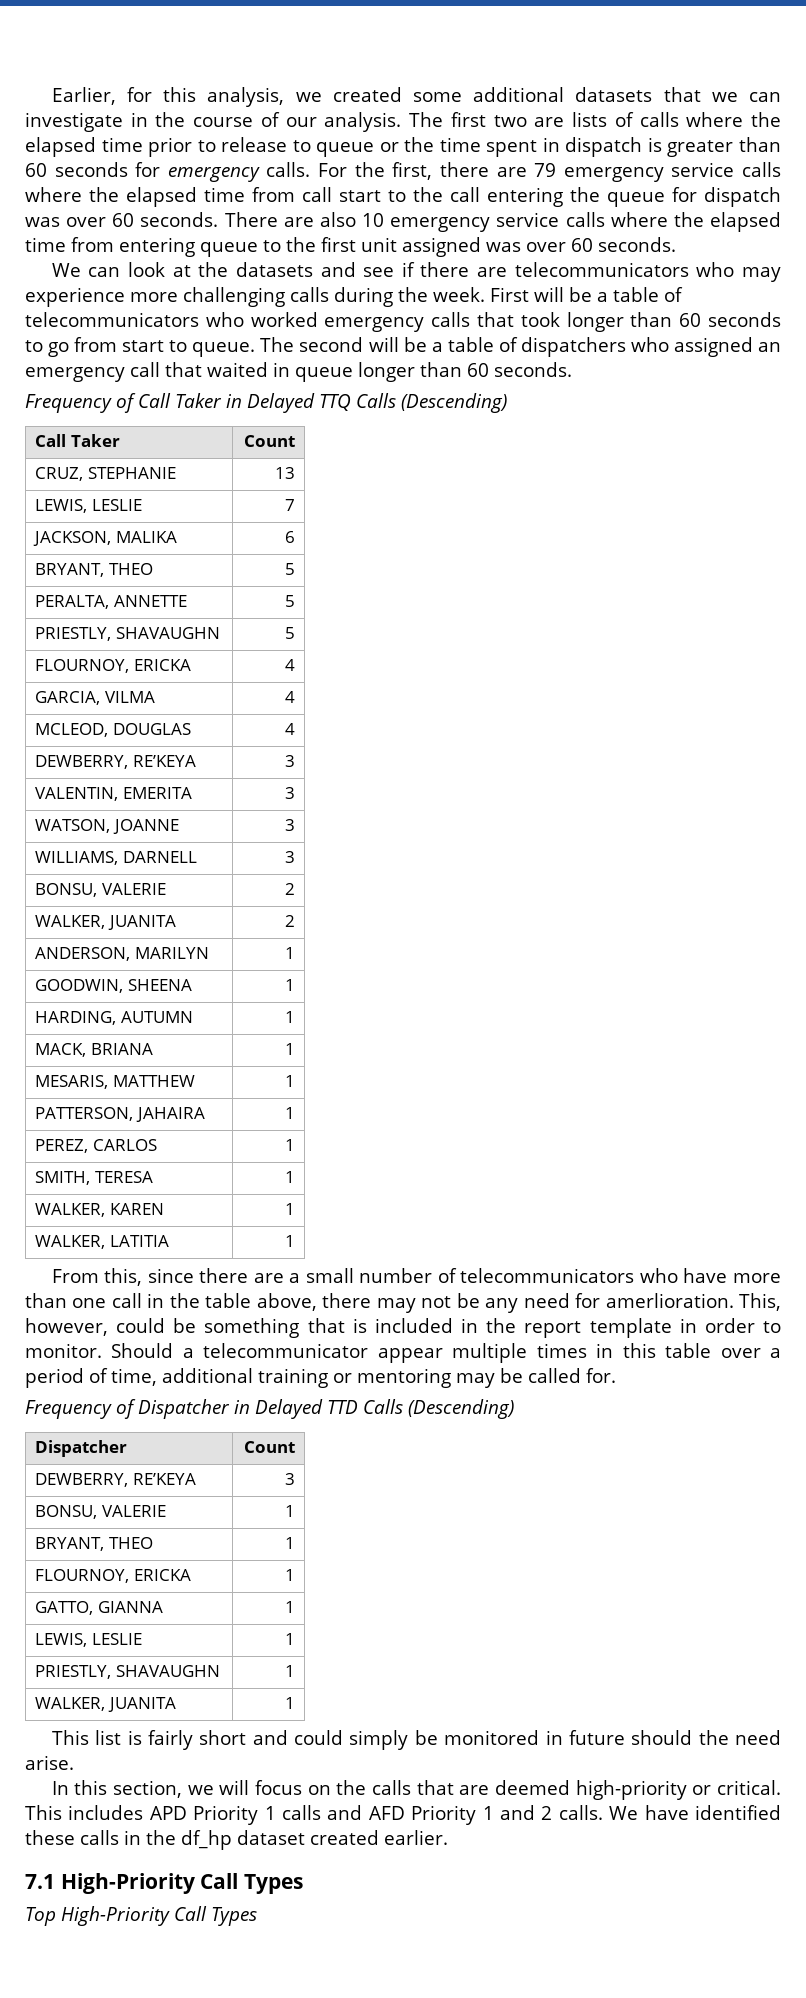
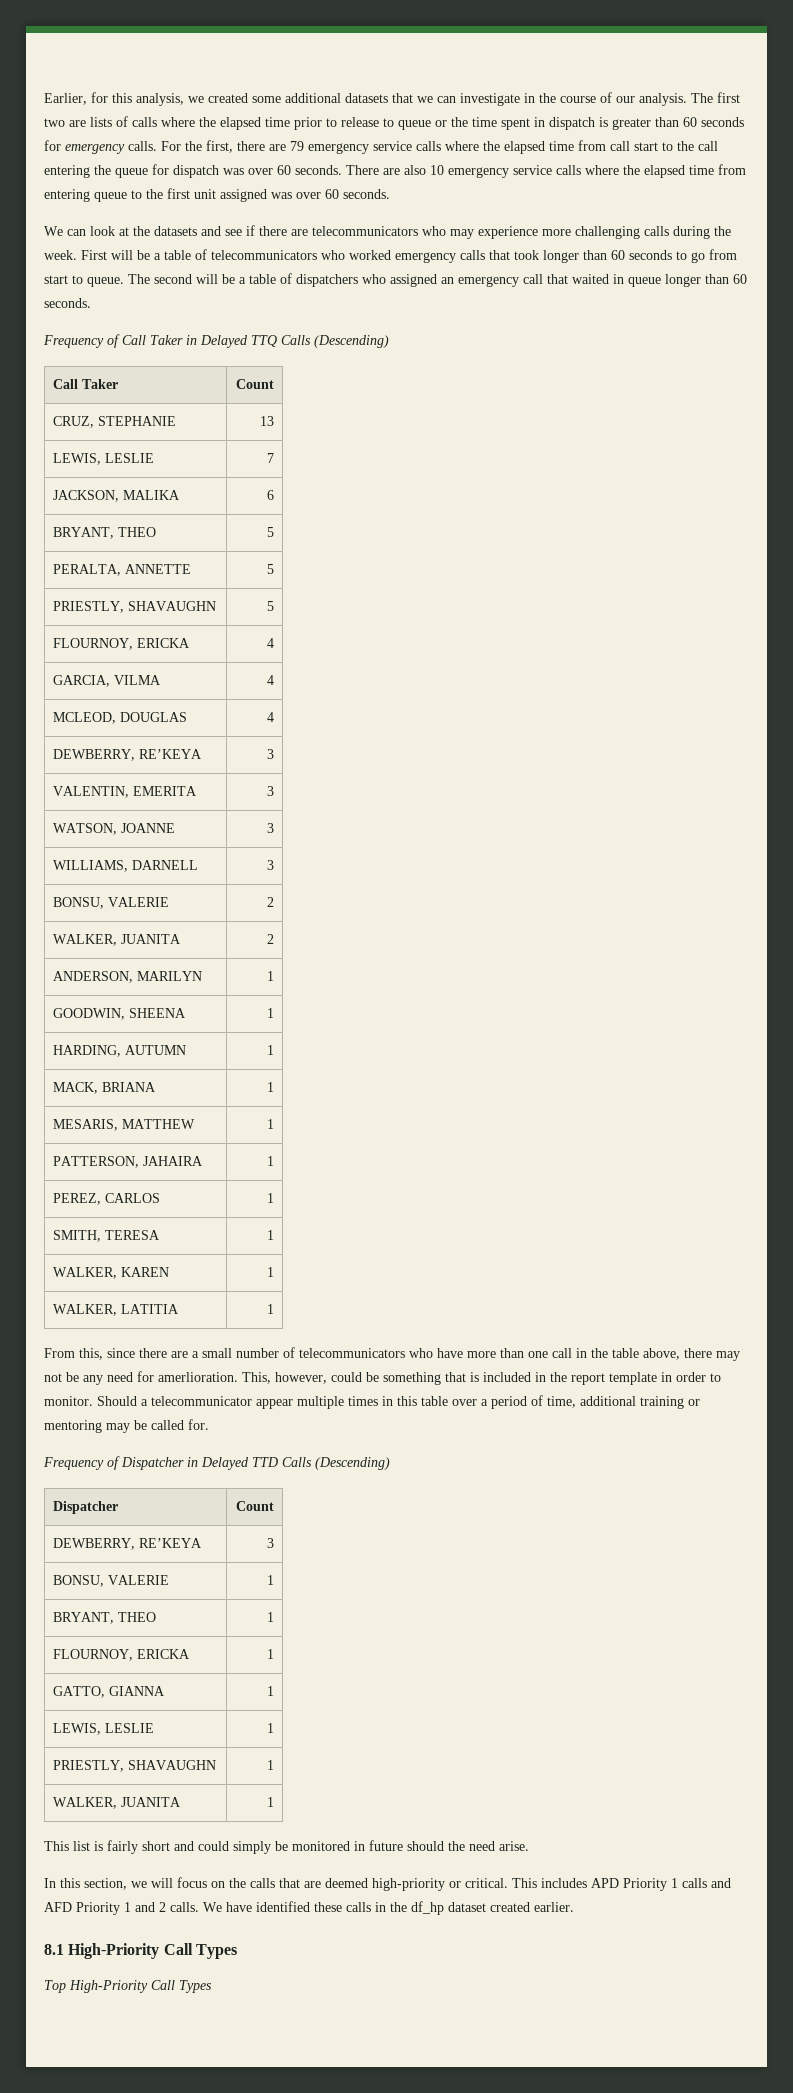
- 7.1 High-Priority Call Types
+ 8.1 High-Priority Call Types

